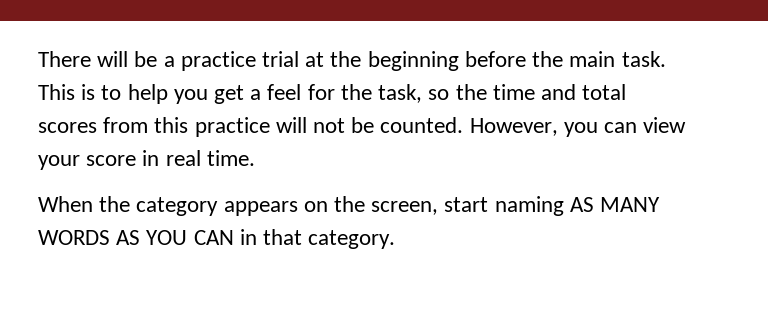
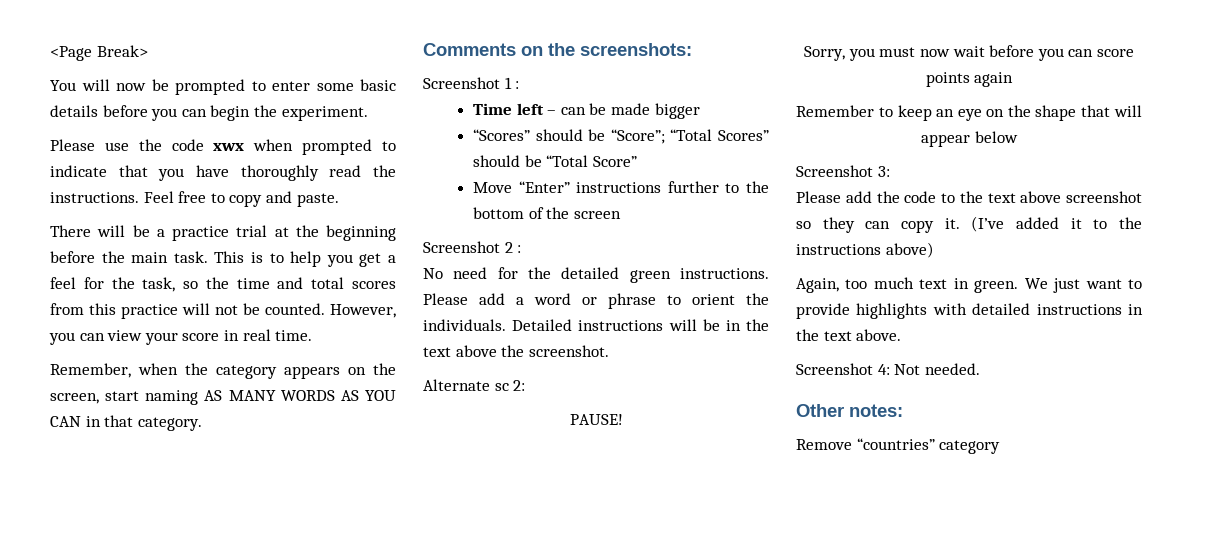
+ <Page Break>
+ You will now be prompted to enter some basic details before you can begin the experiment.
+ Please use the code xwx when prompted to indicate that you have thoroughly read the instructions. Feel free to copy and paste.
- When the category appears on the screen, start naming AS MANY WORDS AS YOU CAN in that category.
+ Remember, when the category appears on the screen, start naming AS MANY WORDS AS YOU CAN in that category.
+ Comments on the screenshots:
+ Screenshot 1 :
+ Time left – can be made bigger
+ “Scores” should be “Score”; “Total Scores” should be “Total Score”
+ Move “Enter” instructions further to the bottom of the screen
+ Screenshot 2 :
+ No need for the detailed green instructions. Please add a word or phrase to orient the individuals. Detailed instructions will be in the text above the screenshot.
+ Alternate sc 2:
+ PAUSE!
+ Sorry, you must now wait before you can score points again
+ Remember to keep an eye on the shape that will appear below
+ Screenshot 3:
+ Please add the code to the text above screenshot so they can copy it. (I’ve added it to the instructions above)
+ Again, too much text in green. We just want to provide highlights with detailed instructions in the text above.
+ Screenshot 4: Not needed.
+ Other notes:
+ Remove “countries” category

